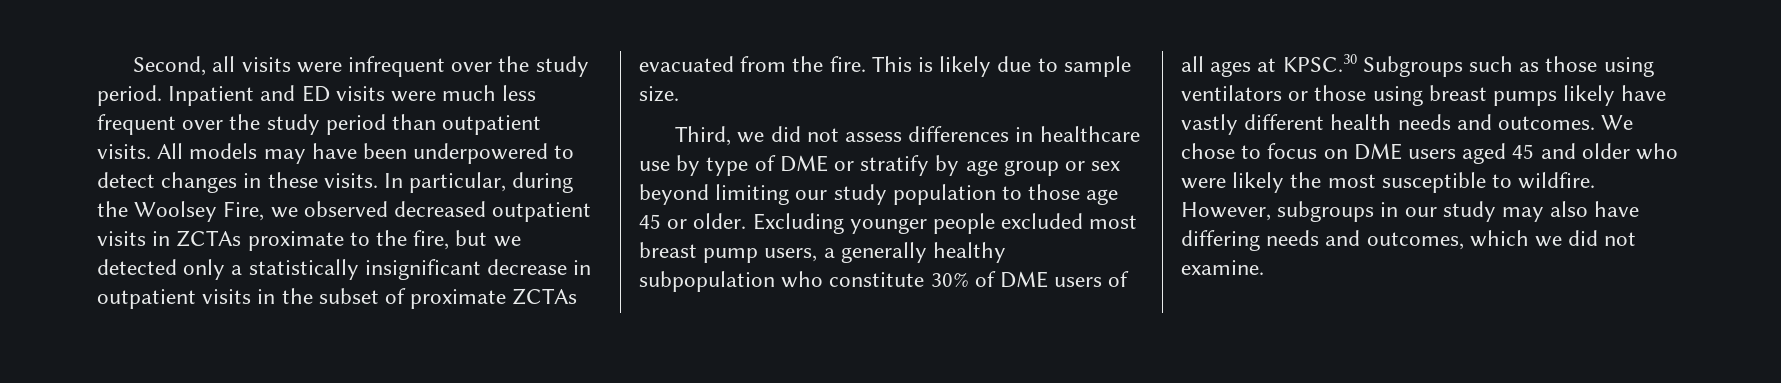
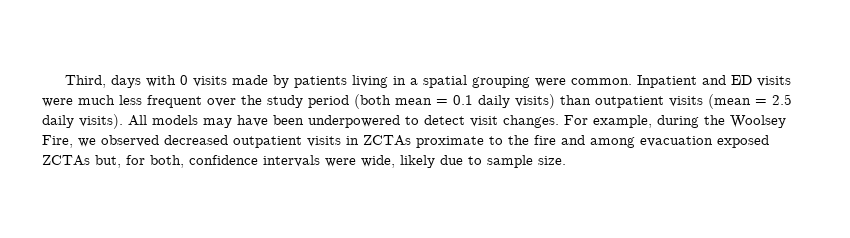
- Second, all visits were infrequent over the study period.
+ Third, days with 0 visits made by patients living in a spatial grouping were common.
- Inpatient and ED visits were much less frequent over the study period than outpatient visits.
+ Inpatient and ED visits were much less frequent over the study period (both mean = 0.1 daily visits) than outpatient visits (mean = 2.5 daily visits).
- All models may have been underpowered to detect changes in these visits. In particular, during the Woolsey Fire, we observed decreased outpatient visits in ZCTAs proximate to the fire, but we detected only a statistically insignificant decrease in outpatient visits in the subset of proximate ZCTAs evacuated from the fire. This is likely due to sample size.
+ All models may have been underpowered to detect visit changes. For example, during the Woolsey Fire, we observed decreased outpatient visits in ZCTAs proximate to the fire and among evacuation exposed ZCTAs but, for both, confidence intervals were wide, likely due to sample size.
- Third, we did not assess differences in healthcare use by type of DME or stratify by age group or sex beyond limiting our study population to those age 45 or older. Excluding younger people excluded most breast pump users, a generally healthy subpopulation who constitute 30% of DME users of all ages at KPSC.30 Subgroups such as those using ventilators or those using breast pumps likely have vastly different health needs and outcomes. We chose to focus on DME users aged 45 and older who were likely the most susceptible to wildfire. However, subgroups in our study may also have differing needs and outcomes, which we did not examine.

